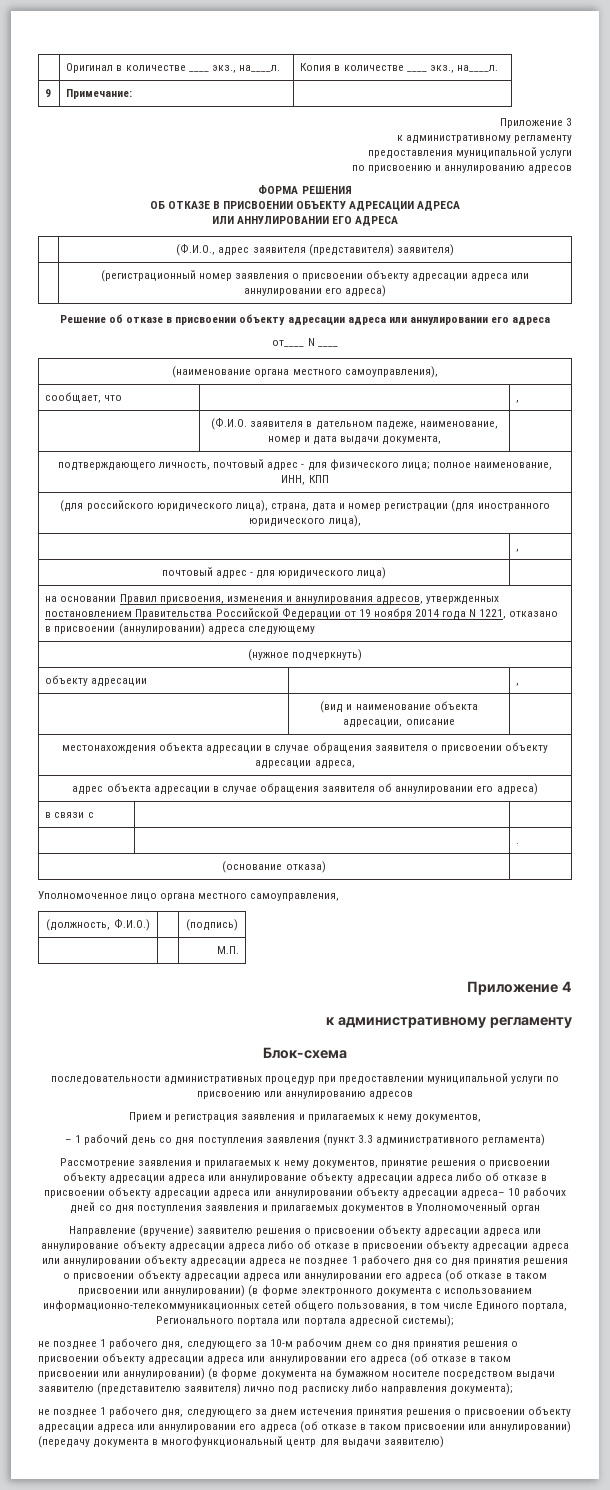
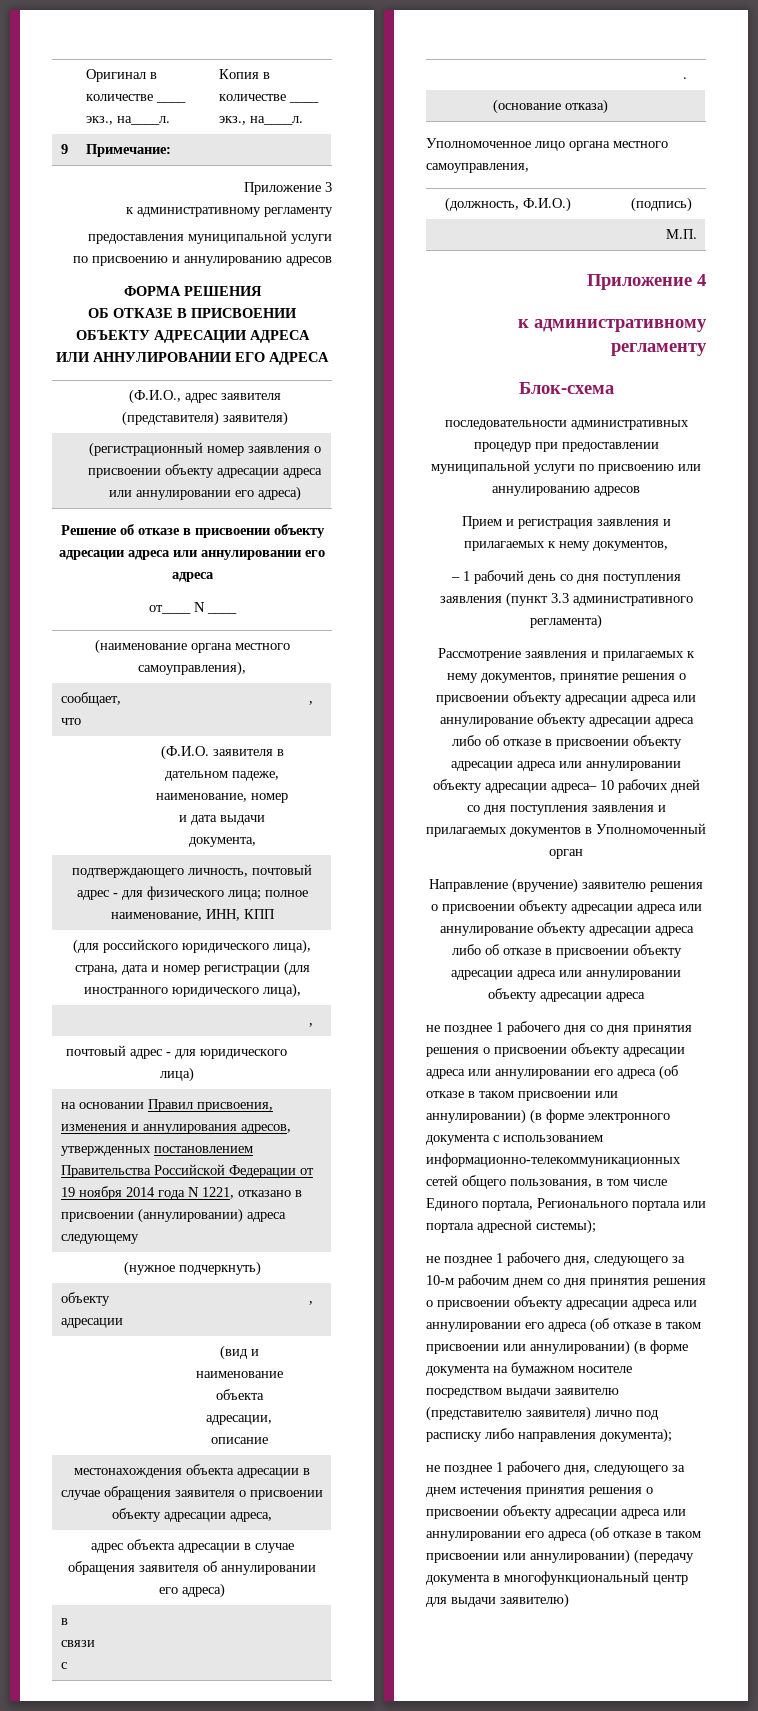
- Направление (вручение) заявителю решения о присвоении объекту адресации адреса или аннулирование объекту адресации адреса либо об отказе в присвоении объекту адресации адреса или аннулировании объекту адресации адреса не позднее 1 рабочего дня со дня принятия решения о присвоении объекту адресации адреса или аннулировании его адреса (об отказе в таком присвоении или аннулировании) (в форме электронного документа с использованием информационно-телекоммуникационных сетей общего пользования, в том числе Единого портала, Регионального портала или портала адресной системы);
+ Направление (вручение) заявителю решения о присвоении объекту адресации адреса или аннулирование объекту адресации адреса либо об отказе в присвоении объекту адресации адреса или аннулировании объекту адресации адреса
+ не позднее 1 рабочего дня со дня принятия решения о присвоении объекту адресации адреса или аннулировании его адреса (об отказе в таком присвоении или аннулировании) (в форме электронного документа с использованием информационно-телекоммуникационных сетей общего пользования, в том числе Единого портала, Регионального портала или портала адресной системы);

